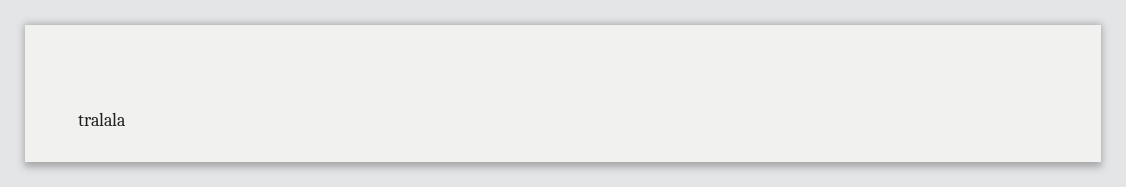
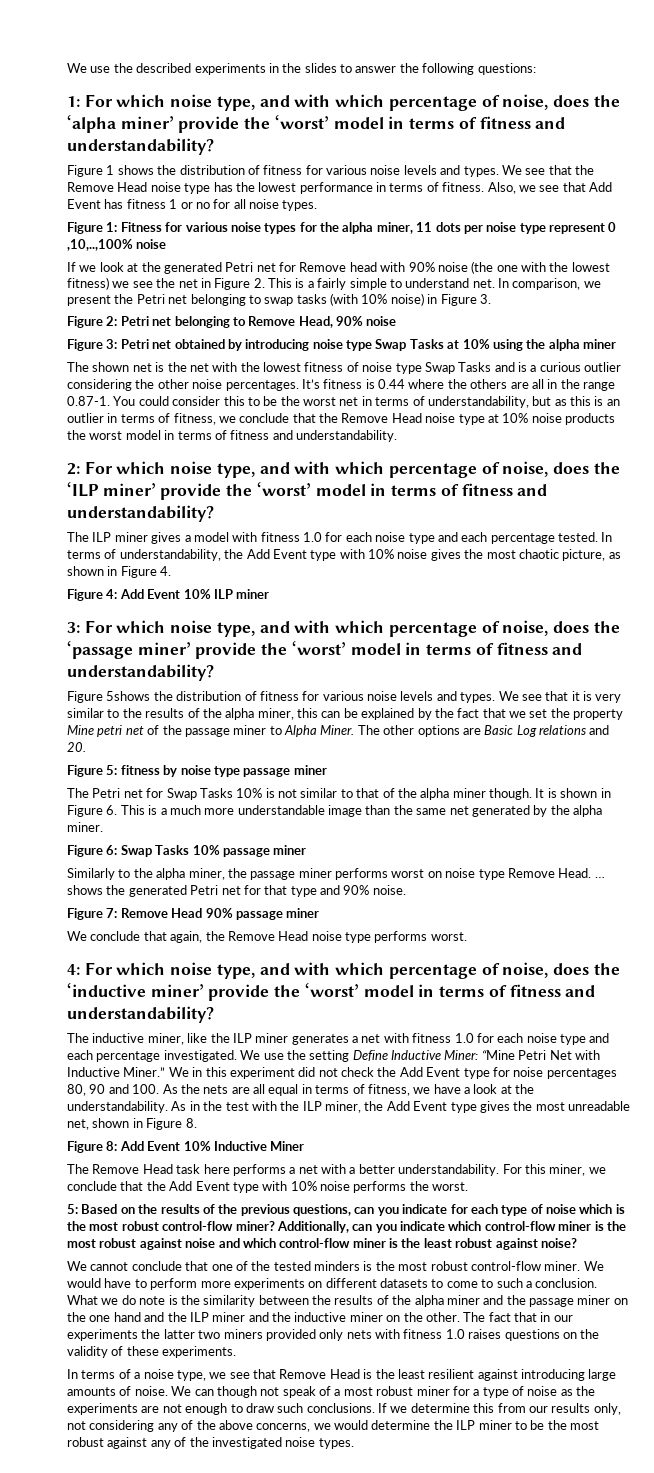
- tralala
+ We use the described experiments in the slides to answer the following questions:
+ 1: For which noise type, and with which percentage of noise, does the ‘alpha miner’ provide the ‘worst’ model in terms of fitness and understandability?
+ Figure 1 shows the distribution of fitness for various noise levels and types. We see that the Remove Head noise type has the lowest performance in terms of fitness. Also, we see that Add Event has fitness 1 or no for all noise types.
+ Figure 1: Fitness for various noise types for the alpha miner, 11 dots per noise type represent 0 ,10,..,100% noise
+ If we look at the generated Petri net for Remove head with 90% noise (the one with the lowest fitness) we see the net in Figure 2. This is a fairly simple to understand net. In comparison, we present the Petri net belonging to swap tasks (with 10% noise) in Figure 3.
+ Figure 2: Petri net belonging to Remove Head, 90% noise
+ Figure 3: Petri net obtained by introducing noise type Swap Tasks at 10% using the alpha miner
+ The shown net is the net with the lowest fitness of noise type Swap Tasks and is a curious outlier considering the other noise percentages. It’s fitness is 0.44 where the others are all in the range 0.87-1. You could consider this to be the worst net in terms of understandability, but as this is an outlier in terms of fitness, we conclude that the Remove Head noise type at 10% noise products the worst model in terms of fitness and understandability.
+ 2: For which noise type, and with which percentage of noise, does the ‘ILP miner’ provide the ‘worst’ model in terms of fitness and understandability?
+ The ILP miner gives a model with fitness 1.0 for each noise type and each percentage tested. In terms of understandability, the Add Event type with 10% noise gives the most chaotic picture, as shown in Figure 4.
+ Figure 4: Add Event 10% ILP miner
+ 3: For which noise type, and with which percentage of noise, does the ‘passage miner’ provide the ‘worst’ model in terms of fitness and understandability?
+ Figure 5shows the distribution of fitness for various noise levels and types. We see that it is very similar to the results of the alpha miner, this can be explained by the fact that we set the property Mine petri net of the passage miner to Alpha Miner. The other options are Basic Log relations and 20.
+ Figure 5: fitness by noise type passage miner
+ The Petri net for Swap Tasks 10% is not similar to that of the alpha miner though. It is shown in Figure 6. This is a much more understandable image than the same net generated by the alpha miner.
+ Figure 6: Swap Tasks 10% passage miner
+ Similarly to the alpha miner, the passage miner performs worst on noise type Remove Head. … shows the generated Petri net for that type and 90% noise.
+ Figure 7: Remove Head 90% passage miner
+ We conclude that again, the Remove Head noise type performs worst.
+ 4: For which noise type, and with which percentage of noise, does the ‘inductive miner’ provide the ‘worst’ model in terms of fitness and understandability?
+ The inductive miner, like the ILP miner generates a net with fitness 1.0 for each noise type and each percentage investigated. We use the setting Define Inductive Miner: “Mine Petri Net with Inductive Miner.” We in this experiment did not check the Add Event type for noise percentages 80, 90 and 100. As the nets are all equal in terms of fitness, we have a look at the understandability. As in the test with the ILP miner, the Add Event type gives the most unreadable net, shown in Figure 8.
+ Figure 8: Add Event 10% Inductive Miner
+ The Remove Head task here performs a net with a better understandability. For this miner, we conclude that the Add Event type with 10% noise performs the worst.
+ 5: Based on the results of the previous questions, can you indicate for each type of noise which is the most robust control-flow miner? Additionally, can you indicate which control-flow miner is the most robust against noise and which control-flow miner is the least robust against noise?
+ We cannot conclude that one of the tested minders is the most robust control-flow miner. We would have to perform more experiments on different datasets to come to such a conclusion. What we do note is the similarity between the results of the alpha miner and the passage miner on the one hand and the ILP miner and the inductive miner on the other. The fact that in our experiments the latter two miners provided only nets with fitness 1.0 raises questions on the validity of these experiments.
+ In terms of a noise type, we see that Remove Head is the least resilient against introducing large amounts of noise. We can though not speak of a most robust miner for a type of noise as the experiments are not enough to draw such conclusions. If we determine this from our results only, not considering any of the above concerns, we would determine the ILP miner to be the most robust against any of the investigated noise types.

